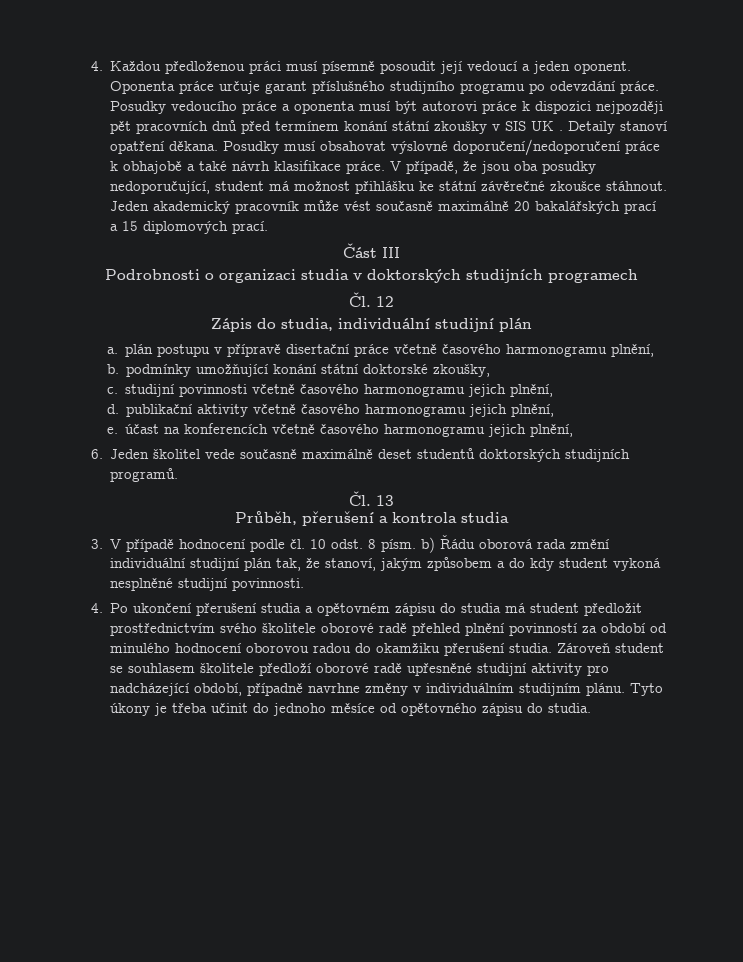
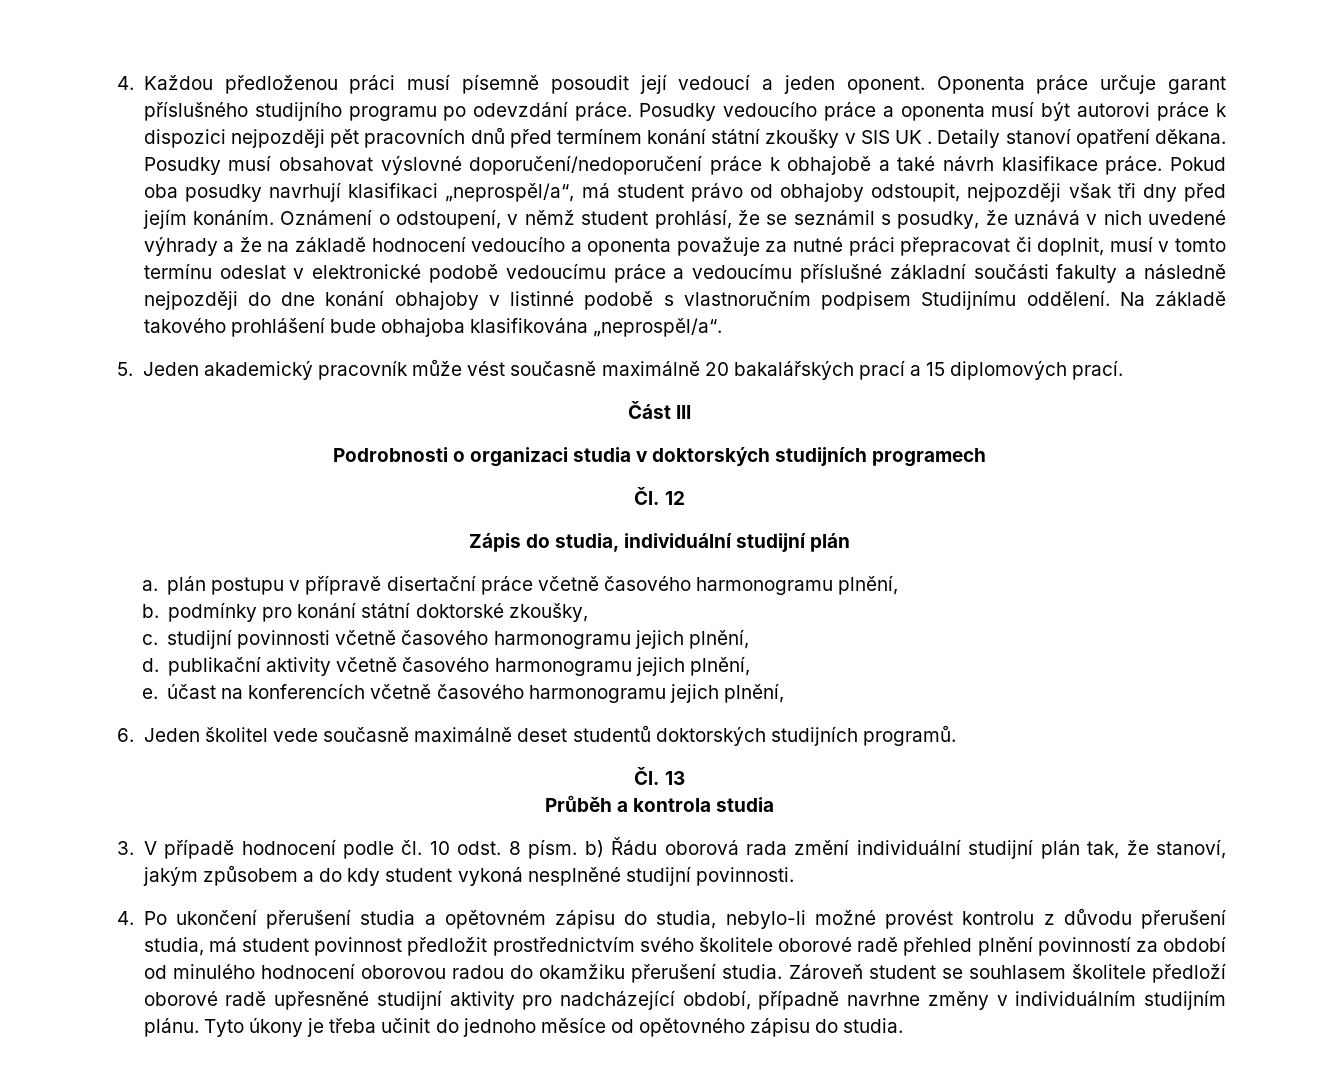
- V případě, že jsou oba posudky nedoporučující, student má možnost přihlášku ke státní závěrečné zkoušce stáhnout. Jeden akademický pracovník může vést současně maximálně 20 bakalářských prací a 15 diplomových prací.
+ Pokud oba posudky navrhují klasifikaci „neprospěl/a“, má student právo od obhajoby odstoupit, nejpozději však tři dny před jejím konáním. Oznámení o odstoupení, v němž student prohlásí, že se seznámil s posudky, že uznává v nich uvedené výhrady a že na základě hodnocení vedoucího a oponenta považuje za nutné práci přepracovat či doplnit, musí v tomto termínu odeslat v elektronické podobě vedoucímu práce a vedoucímu příslušné základní součásti fakulty a následně nejpozději do dne konání obhajoby v listinné podobě s vlastnoručním podpisem Studijnímu oddělení. Na základě takového prohlášení bude obhajoba klasifikována „neprospěl/a“.
+ 5. Jeden akademický pracovník může vést současně maximálně 20 bakalářských prací a 15 diplomových prací.
- b. podmínky umožňující konání státní doktorské zkoušky,
+ b. podmínky pro konání státní doktorské zkoušky,
- Průběh, přerušení a kontrola studia
+ Průběh a kontrola studia
- 4. Po ukončení přerušení studia a opětovném zápisu do studia má student předložit prostřednictvím svého školitele oborové radě přehled plnění povinností za období od minulého hodnocení oborovou radou do okamžiku přerušení studia.
+ 4. Po ukončení přerušení studia a opětovném zápisu do studia, nebylo-li možné provést kontrolu z důvodu přerušení studia, má student povinnost předložit prostřednictvím svého školitele oborové radě přehled plnění povinností za období od minulého hodnocení oborovou radou do okamžiku přerušení studia.

